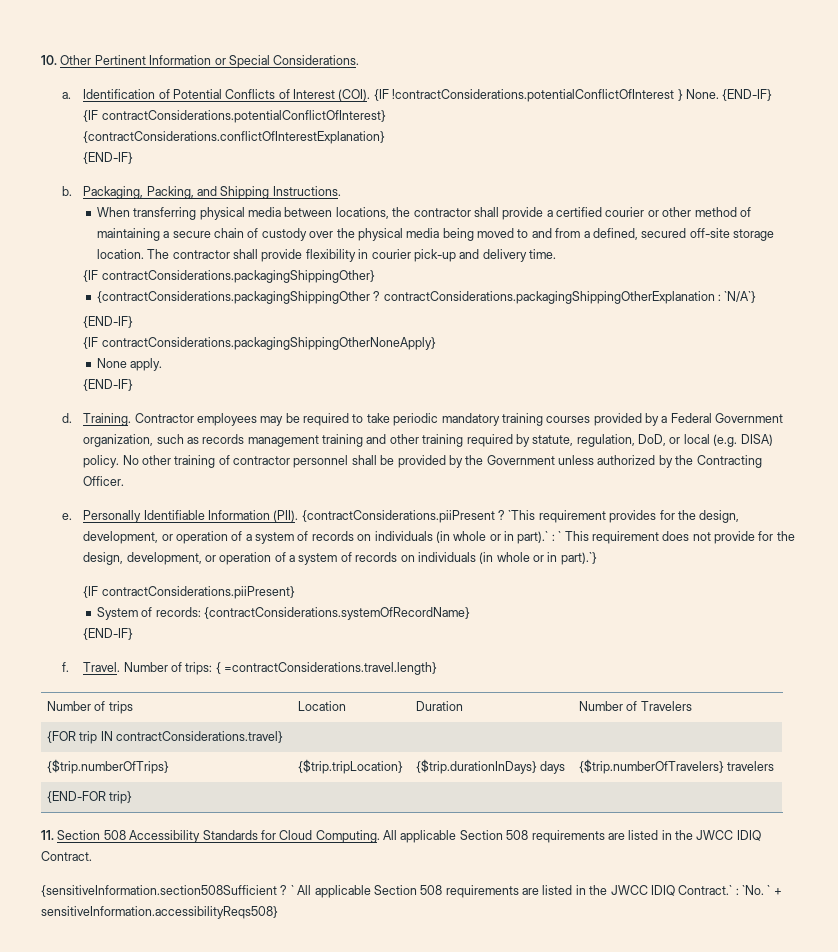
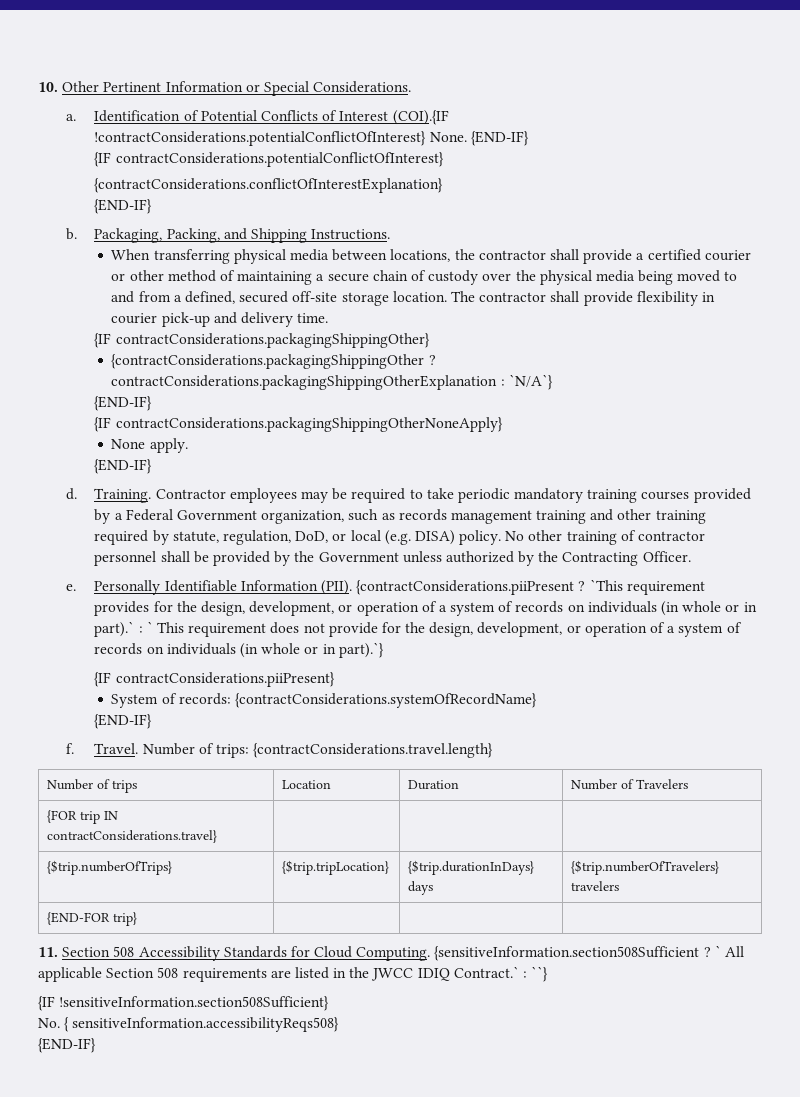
- Identification of Potential Conflicts of Interest (COI). {IF !contractConsiderations.potentialConflictOfInterest } None.
+ Identification of Potential Conflicts of Interest (COI).{IF !contractConsiderations.potentialConflictOfInterest} None.
- Number of trips: { =contractConsiderations.travel.length}
+ Number of trips: {contractConsiderations.travel.length}
- 11. Section 508 Accessibility Standards for Cloud Computing. All applicable Section 508 requirements are listed in the JWCC IDIQ Contract.
- {sensitiveInformation.section508Sufficient ?
+ 11. Section 508 Accessibility Standards for Cloud Computing. {sensitiveInformation.section508Sufficient ?
- ` All applicable Section 508 requirements are listed in the JWCC IDIQ Contract.` : `No. ` + sensitiveInformation.accessibilityReqs508}
+ ` All applicable Section 508 requirements are listed in the JWCC IDIQ Contract.` : ``}
+ {IF !sensitiveInformation.section508Sufficient}
+ No. { sensitiveInformation.accessibilityReqs508}
+ {END-IF}

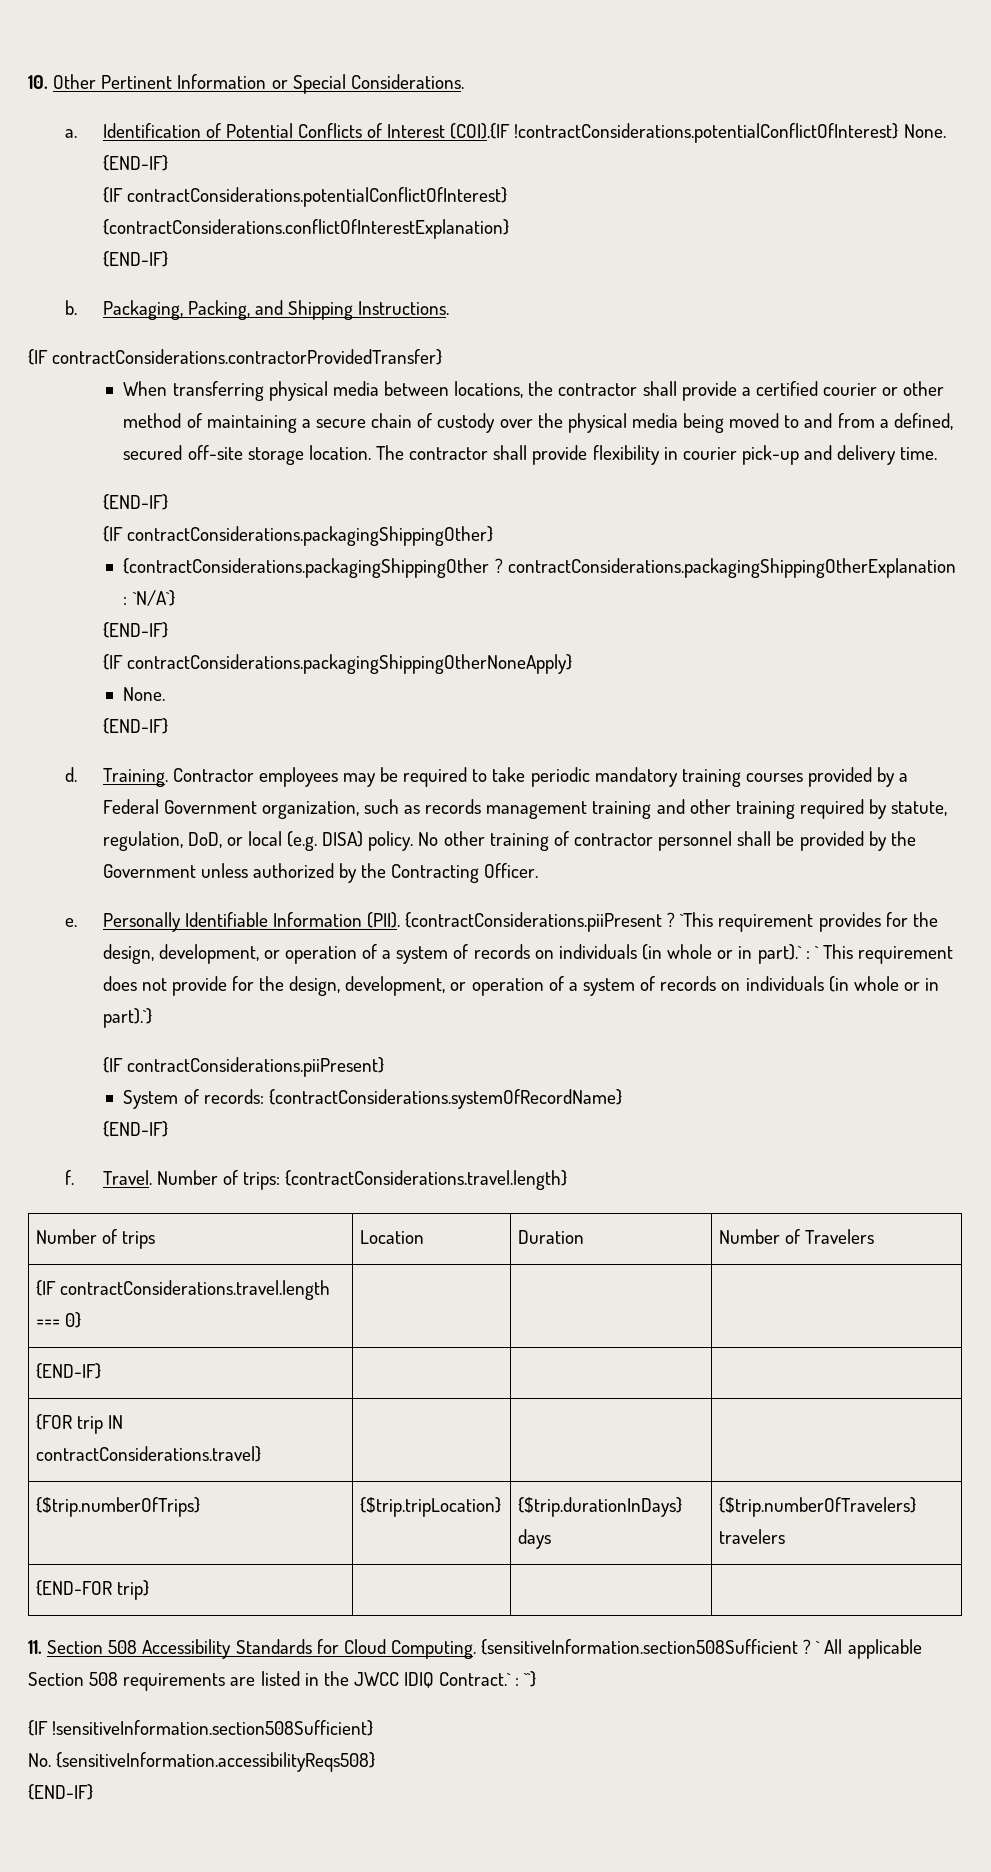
+ {IF contractConsiderations.contractorProvidedTransfer}
  The contractor shall provide flexibility in courier pick-up and delivery time.
+ {END-IF}
  {IF contractConsiderations.packagingShippingOtherNoneApply}
- None apply.
+ None.
+ {IF contractConsiderations.travel.length === 0} | | |
+ {END-IF} | | |
- No. { sensitiveInformation.accessibilityReqs508}
+ No. {sensitiveInformation.accessibilityReqs508}

